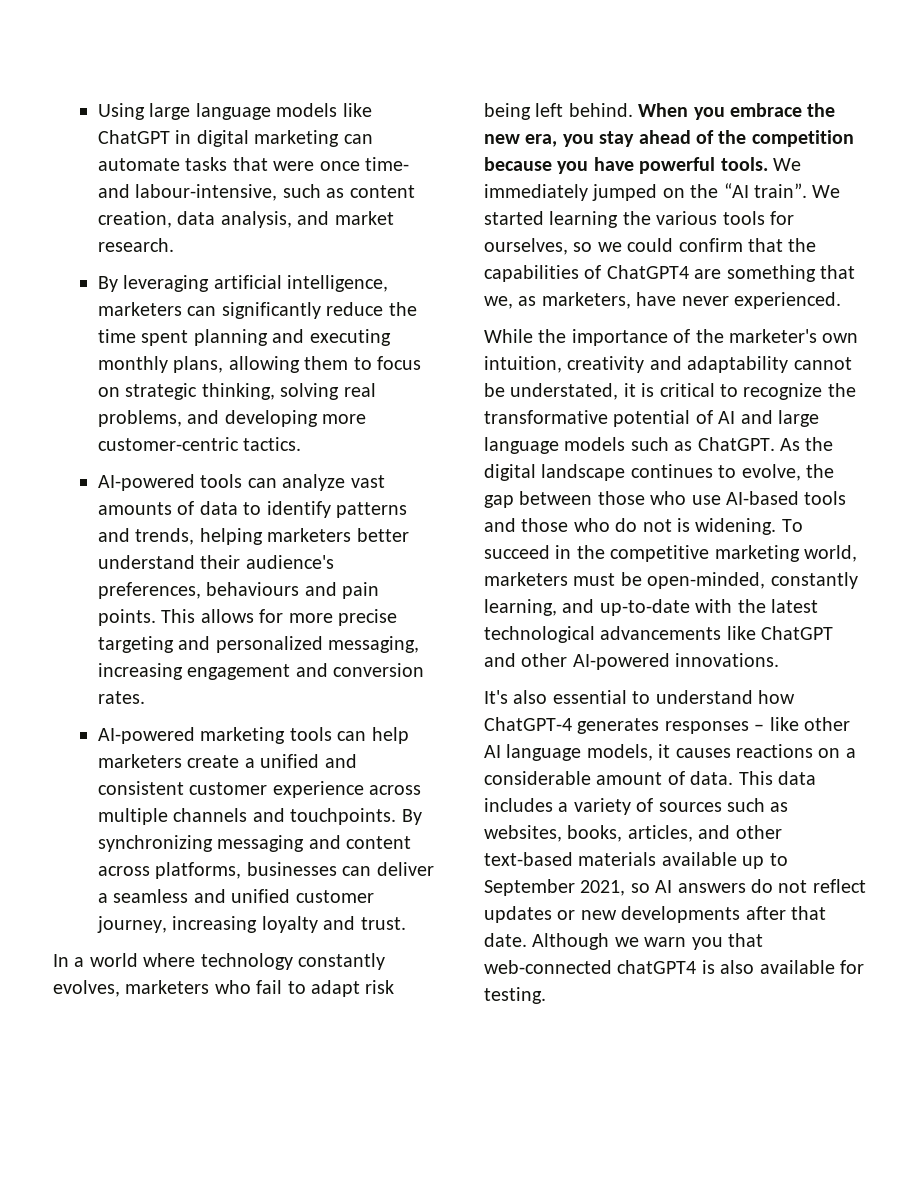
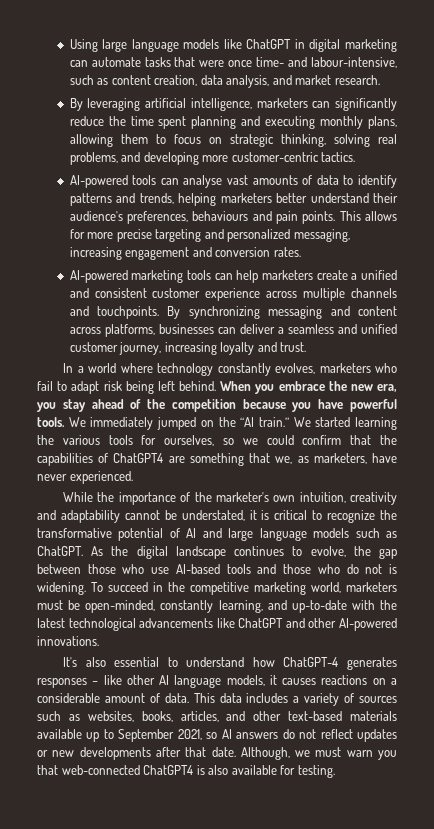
- AI-powered tools can analyze vast amounts of data to identify patterns and trends, helping marketers better understand their audience's preferences, behaviours and pain points.
+ AI-powered tools can analyse vast amounts of data to identify patterns and trends, helping marketers better understand their audience's preferences, behaviours and pain points.
- We immediately jumped on the “AI train”.
+ We immediately jumped on the “AI train.”
- Although we warn you that web-connected chatGPT4 is also available for testing.
+ Although, we must warn you that web-connected ChatGPT4 is also available for testing.

